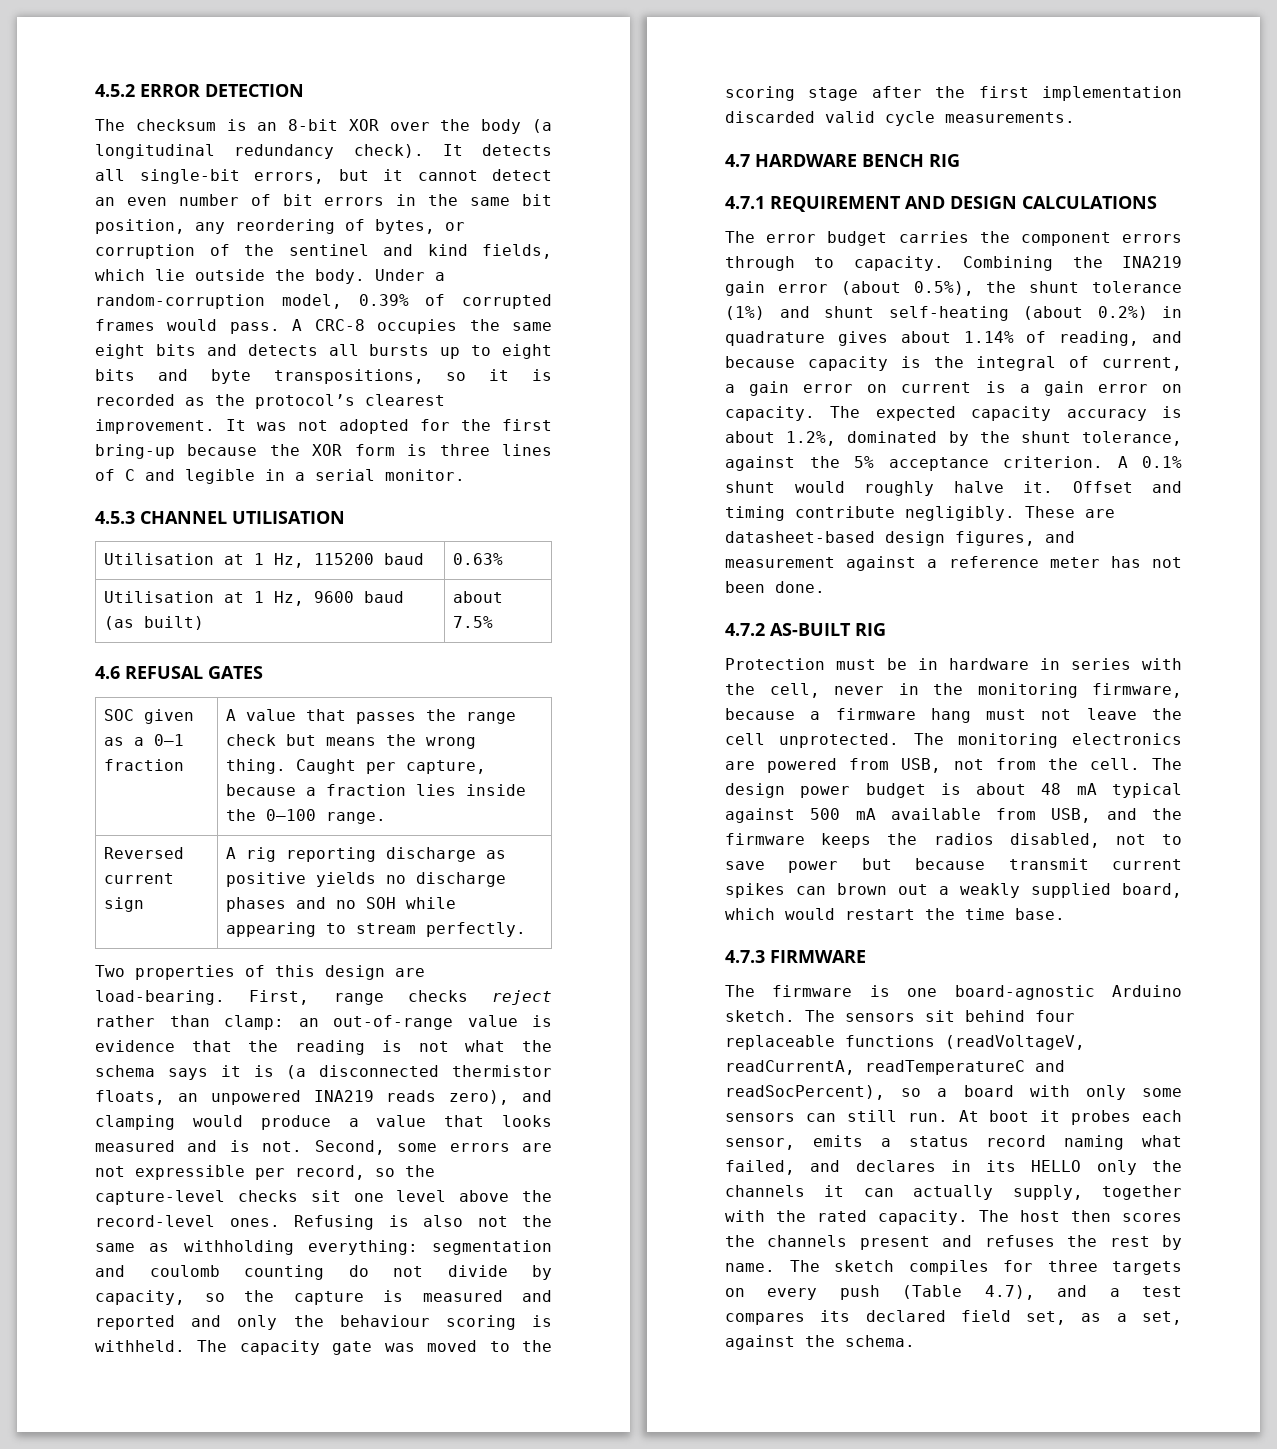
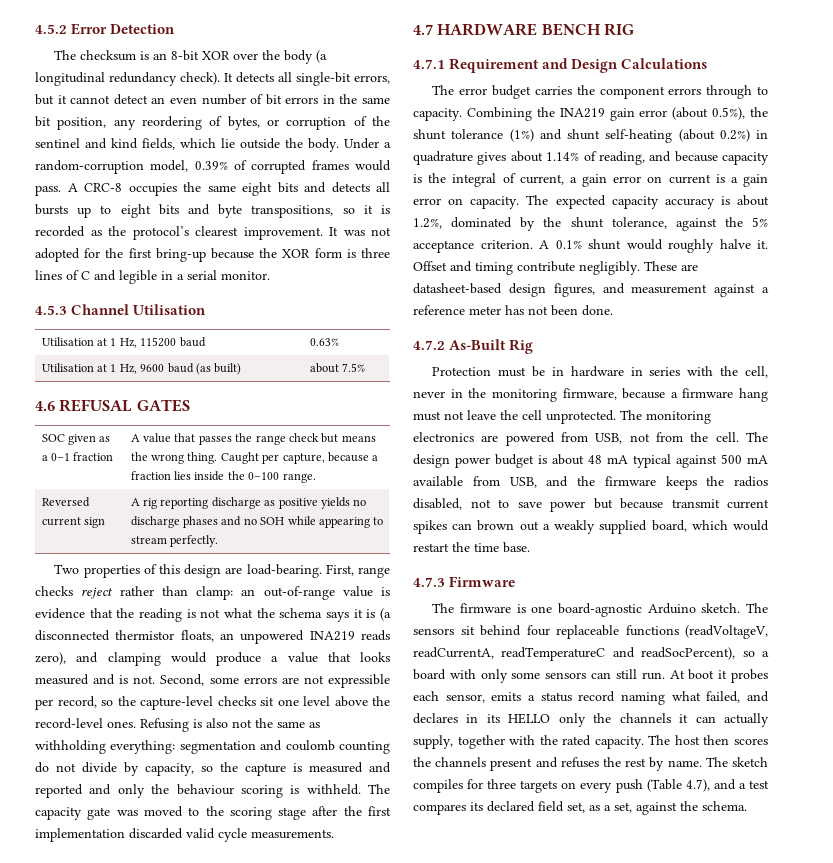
- 4.5.2 ERROR DETECTION
+ 4.5.2 Error Detection
- 4.5.3 CHANNEL UTILISATION
+ 4.5.3 Channel Utilisation
- 4.7.1 REQUIREMENT AND DESIGN CALCULATIONS
+ 4.7.1 Requirement and Design Calculations
- 4.7.2 AS-BUILT RIG
+ 4.7.2 As-Built Rig
- 4.7.3 FIRMWARE
+ 4.7.3 Firmware

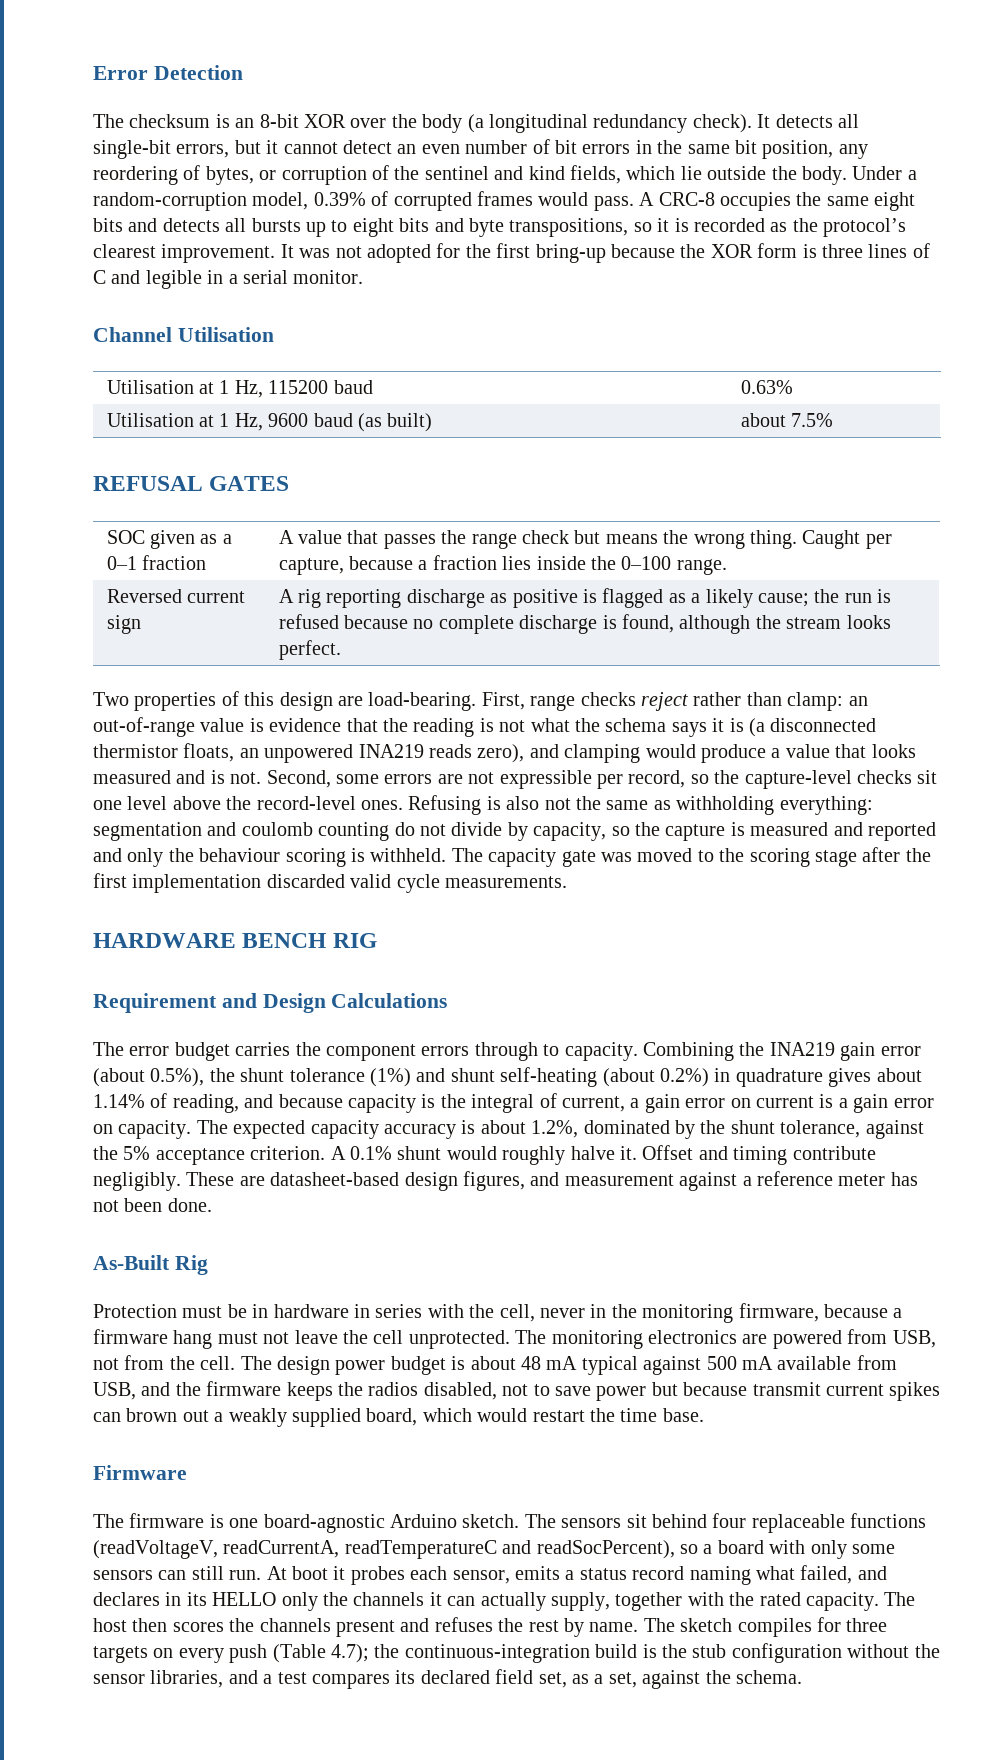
- 4.5.2 Error Detection
+ Error Detection
- 4.5.3 Channel Utilisation
+ Channel Utilisation
- 4.6 REFUSAL GATES
+ REFUSAL GATES
- Reversed current sign | A rig reporting discharge as positive yields no discharge phases and no SOH while appearing to stream perfectly.
+ Reversed current sign | A rig reporting discharge as positive is flagged as a likely cause; the run is refused because no complete discharge is found, although the stream looks perfect.
- 4.7 HARDWARE BENCH RIG
+ HARDWARE BENCH RIG
- 4.7.1 Requirement and Design Calculations
+ Requirement and Design Calculations
- 4.7.2 As-Built Rig
+ As-Built Rig
- 4.7.3 Firmware
+ Firmware
- The sketch compiles for three targets on every push (Table 4.7), and a test compares its declared field set, as a set, against the schema.
+ The sketch compiles for three targets on every push (Table 4.7); the continuous-integration build is the stub configuration without the sensor libraries, and a test compares its declared field set, as a set, against the schema.

